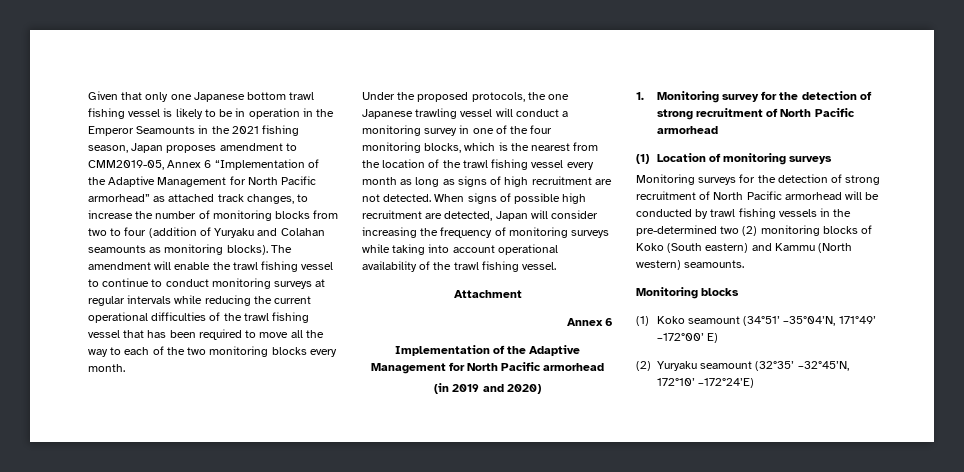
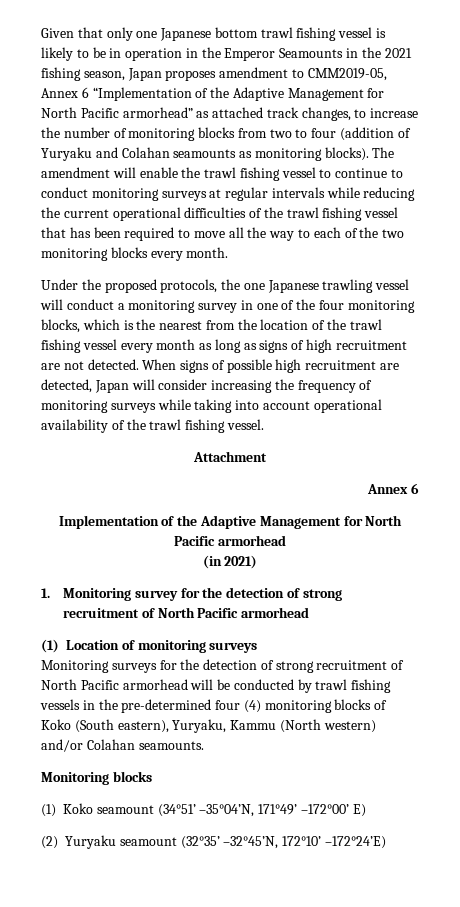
- (in 2019 and 2020)
+ (in 2021)
- Monitoring surveys for the detection of strong recruitment of North Pacific armorhead will be conducted by trawl fishing vessels in the pre-determined two (2) monitoring blocks of Koko (South eastern) and Kammu (North western) seamounts.
+ Monitoring surveys for the detection of strong recruitment of North Pacific armorhead will be conducted by trawl fishing vessels in the pre-determined four (4) monitoring blocks of Koko (South eastern), Yuryaku, Kammu (North western) and/or Colahan seamounts.

